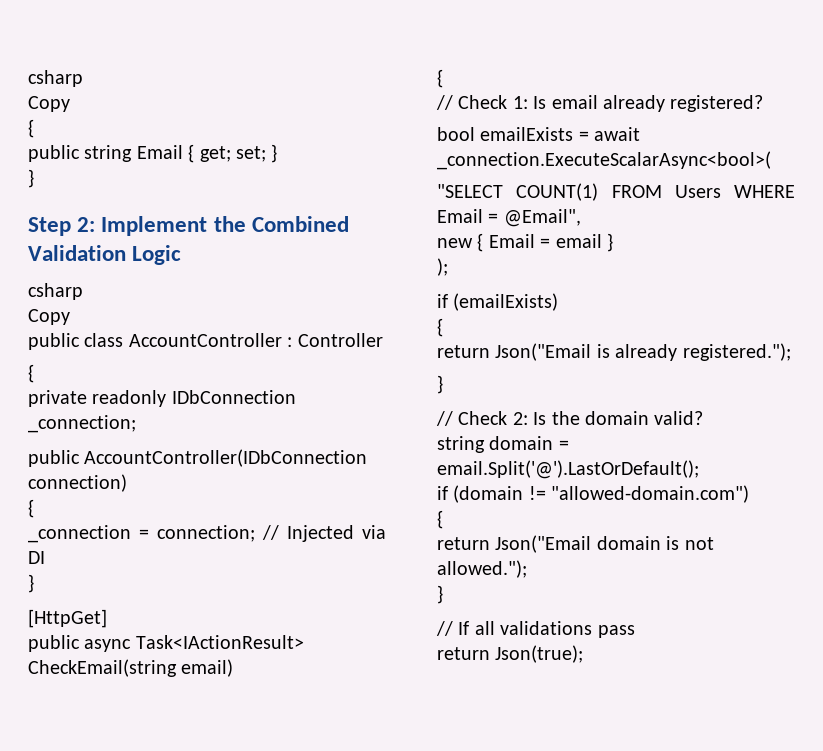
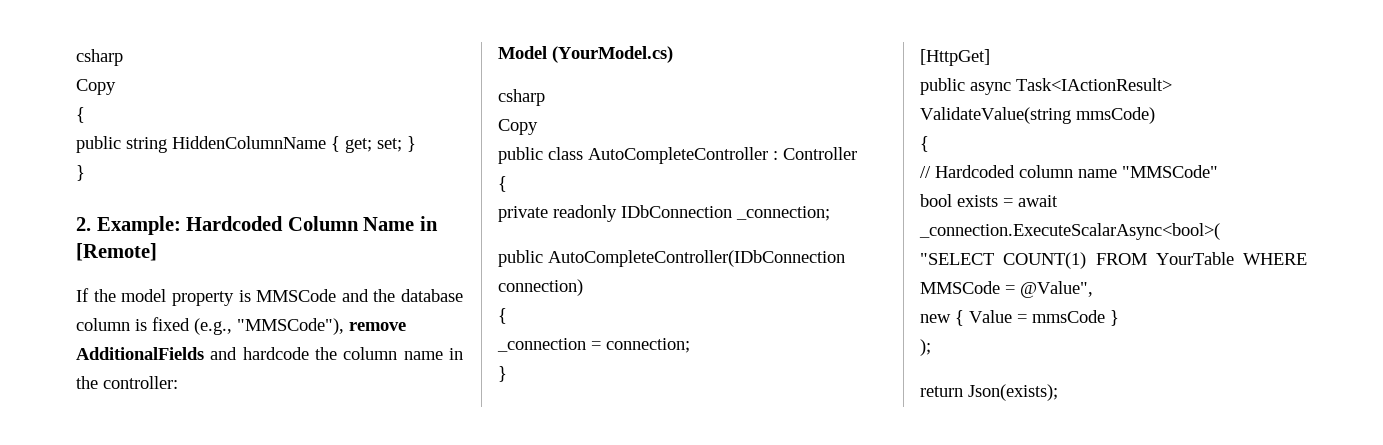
- public string Email { get; set; }
+ public string HiddenColumnName { get; set; }
- Step 2: Implement the Combined Validation Logic
+ 2. Example: Hardcoded Column Name in [Remote]
+ If the model property is MMSCode and the database column is fixed (e.g., "MMSCode"), remove AdditionalFields and hardcode the column name in the controller:
+ Model (YourModel.cs)
- public class AccountController : Controller
+ public class AutoCompleteController : Controller
- public AccountController(IDbConnection connection)
+ public AutoCompleteController(IDbConnection connection)
- _connection = connection; // Injected via DI
+ _connection = connection;
- public async Task<IActionResult> CheckEmail(string email)
+ public async Task<IActionResult> ValidateValue(string mmsCode)
- // Check 1: Is email already registered?
+ // Hardcoded column name "MMSCode"
- bool emailExists = await _connection.ExecuteScalarAsync<bool>(
+ bool exists = await _connection.ExecuteScalarAsync<bool>(
- "SELECT COUNT(1) FROM Users WHERE Email = @Email",
+ "SELECT COUNT(1) FROM YourTable WHERE MMSCode = @Value",
- new { Email = email }
+ new { Value = mmsCode }
- if (emailExists)
- {
- return Json("Email is already registered.");
- }
- // Check 2: Is the domain valid?
- string domain = email.Split('@').LastOrDefault();
- if (domain != "allowed-domain.com")
- {
- return Json("Email domain is not allowed.");
- }
- // If all validations pass
- return Json(true);
+ return Json(exists);

